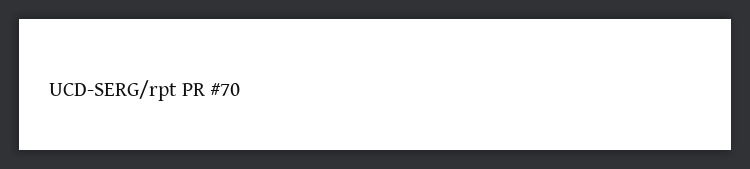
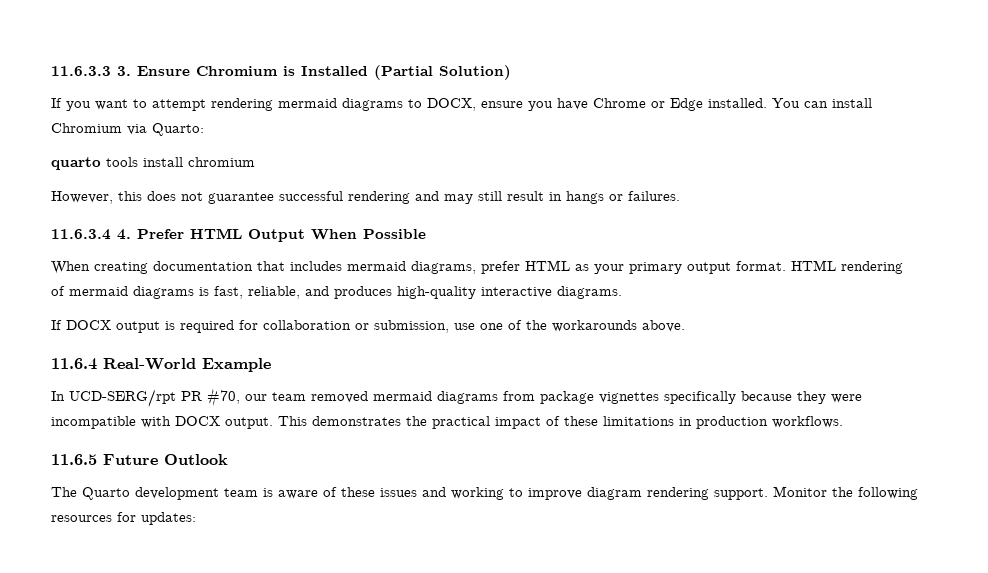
- UCD-SERG/rpt PR #70
+ 11.6.3.3 3. Ensure Chromium is Installed (Partial Solution)
+ If you want to attempt rendering mermaid diagrams to DOCX, ensure you have Chrome or Edge installed. You can install Chromium via Quarto:
+ quarto tools install chromium
+ However, this does not guarantee successful rendering and may still result in hangs or failures.
+ 11.6.3.4 4. Prefer HTML Output When Possible
+ When creating documentation that includes mermaid diagrams, prefer HTML as your primary output format. HTML rendering of mermaid diagrams is fast, reliable, and produces high-quality interactive diagrams.
+ If DOCX output is required for collaboration or submission, use one of the workarounds above.
+ 11.6.4 Real-World Example
+ In UCD-SERG/rpt PR #70, our team removed mermaid diagrams from package vignettes specifically because they were incompatible with DOCX output. This demonstrates the practical impact of these limitations in production workflows.
+ 11.6.5 Future Outlook
+ The Quarto development team is aware of these issues and working to improve diagram rendering support. Monitor the following resources for updates:

